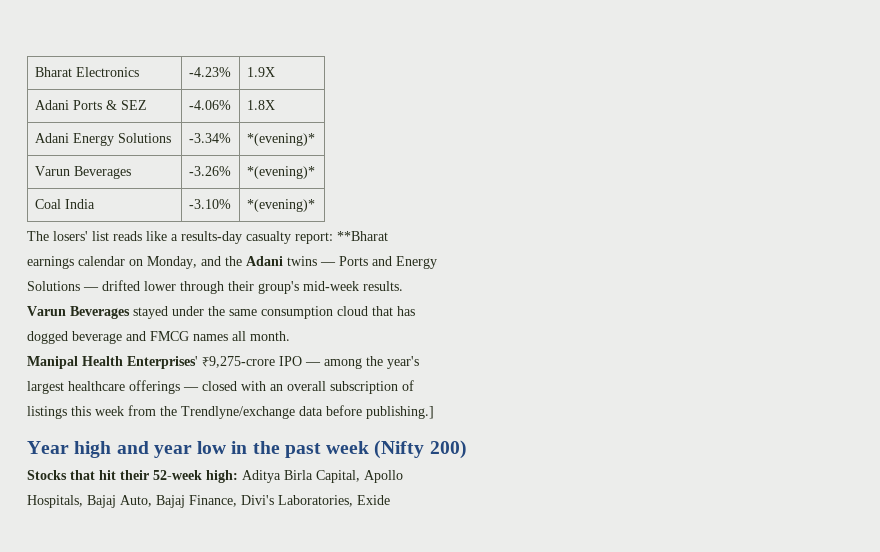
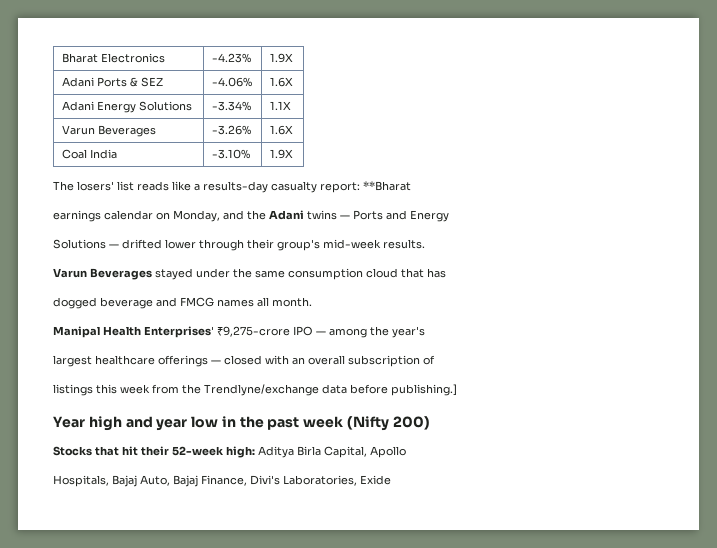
- Adani Ports & SEZ | -4.06% | 1.8X
+ Adani Ports & SEZ | -4.06% | 1.6X
- Adani Energy Solutions | -3.34% | *(evening)*
+ Adani Energy Solutions | -3.34% | 1.1X
- Varun Beverages | -3.26% | *(evening)*
+ Varun Beverages | -3.26% | 1.6X
- Coal India | -3.10% | *(evening)*
+ Coal India | -3.10% | 1.9X

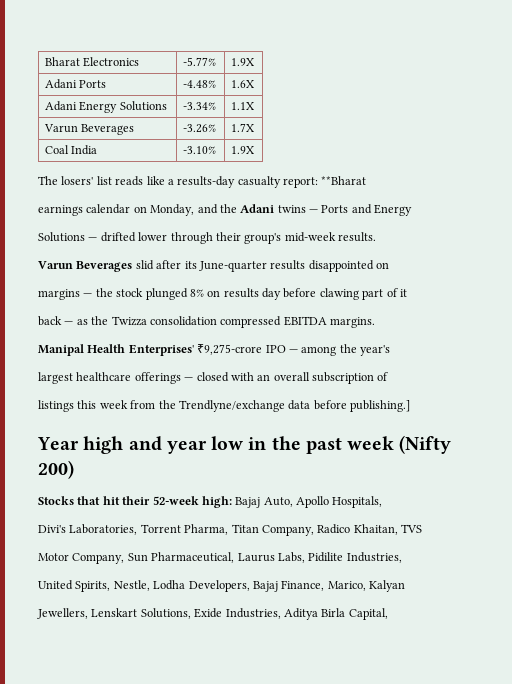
- Bharat Electronics | -4.23% | 1.9X
+ Bharat Electronics | -5.77% | 1.9X
- Adani Ports & SEZ | -4.06% | 1.6X
+ Adani Ports | -4.48% | 1.6X
- Varun Beverages | -3.26% | 1.6X
+ Varun Beverages | -3.26% | 1.7X
- Varun Beverages stayed under the same consumption cloud that has
- dogged beverage and FMCG names all month.
+ Varun Beverages slid after its June-quarter results disappointed on
+ margins — the stock plunged 8% on results day before clawing part of it
+ back — as the Twizza consolidation compressed EBITDA margins.
- Stocks that hit their 52-week high: Aditya Birla Capital, Apollo
- Hospitals, Bajaj Auto, Bajaj Finance, Divi's Laboratories, Exide
+ Stocks that hit their 52-week high: Bajaj Auto, Apollo Hospitals,
+ Divi's Laboratories, Torrent Pharma, Titan Company, Radico Khaitan, TVS
+ Motor Company, Sun Pharmaceutical, Laurus Labs, Pidilite Industries,
+ United Spirits, Nestle, Lodha Developers, Bajaj Finance, Marico, Kalyan
+ Jewellers, Lenskart Solutions, Exide Industries, Aditya Birla Capital,

